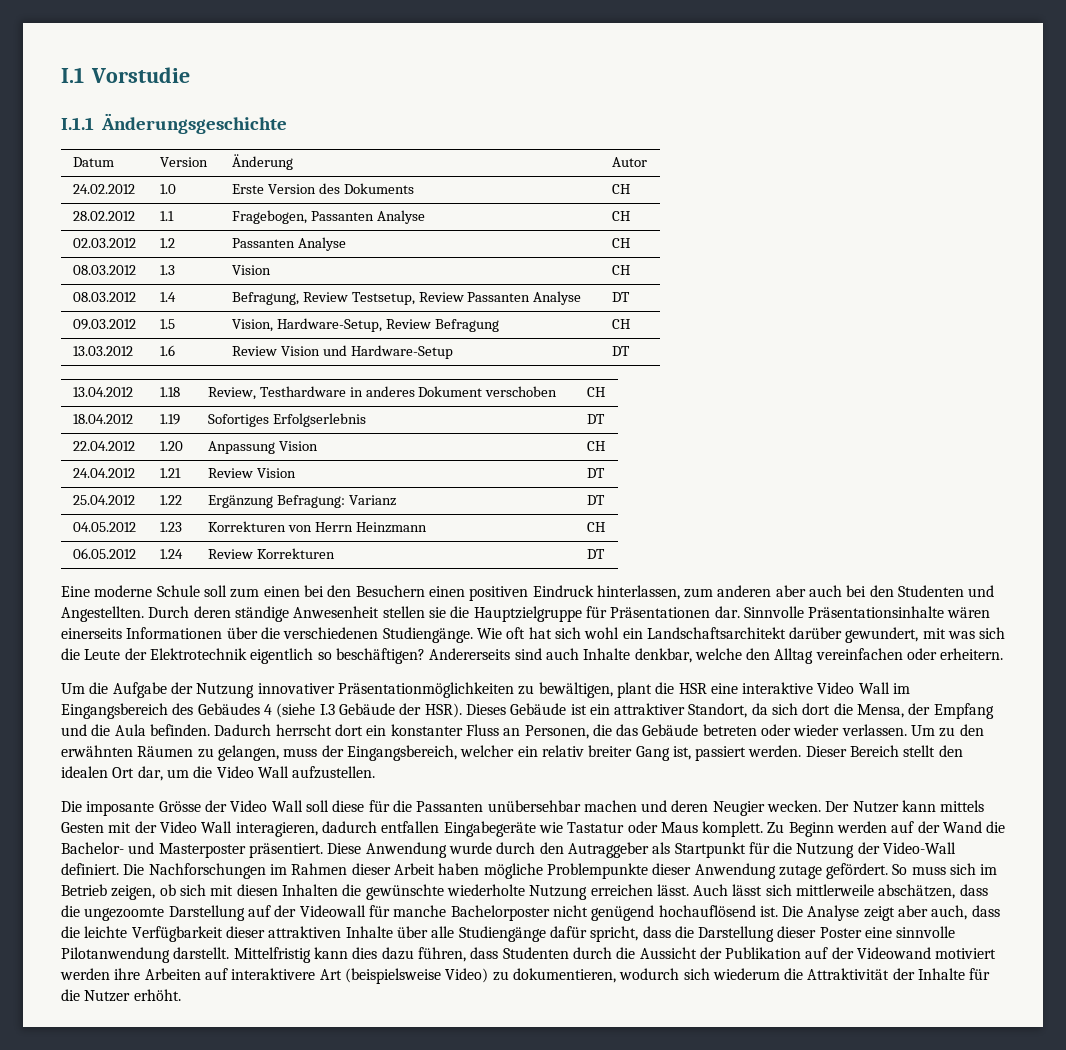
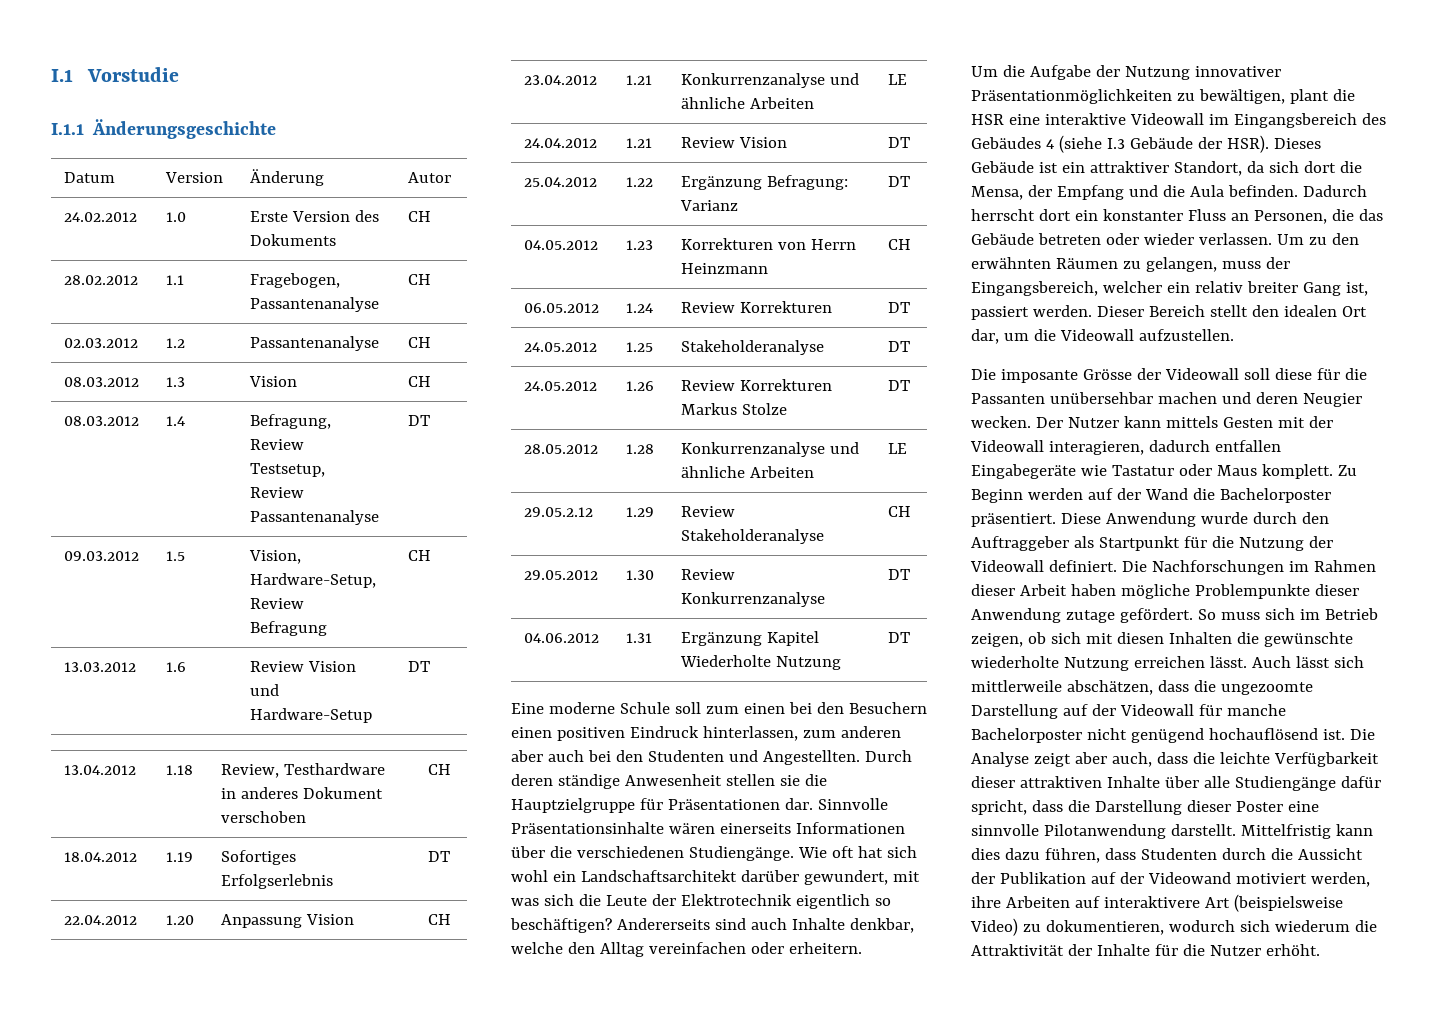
- 28.02.2012 | 1.1 | Fragebogen, Passanten Analyse | CH
+ 28.02.2012 | 1.1 | Fragebogen, Passantenanalyse | CH
- 02.03.2012 | 1.2 | Passanten Analyse | CH
+ 02.03.2012 | 1.2 | Passantenanalyse | CH
- 08.03.2012 | 1.4 | Befragung, Review Testsetup, Review Passanten Analyse | DT
+ 08.03.2012 | 1.4 | Befragung, Review Testsetup, Review Passantenanalyse | DT
+ 23.04.2012 | 1.21 | Konkurrenzanalyse und ähnliche Arbeiten | LE
+ 24.05.2012 | 1.25 | Stakeholderanalyse | DT
+ 24.05.2012 | 1.26 | Review Korrekturen Markus Stolze | DT
+ 28.05.2012 | 1.28 | Konkurrenzanalyse und ähnliche Arbeiten | LE
+ 29.05.2.12 | 1.29 | Review Stakeholderanalyse | CH
+ 29.05.2012 | 1.30 | Review Konkurrenzanalyse | DT
+ 04.06.2012 | 1.31 | Ergänzung Kapitel Wiederholte Nutzung | DT
- Um die Aufgabe der Nutzung innovativer Präsentationmöglichkeiten zu bewältigen, plant die HSR eine interaktive Video Wall im Eingangsbereich des Gebäudes 4 (siehe I.3 Gebäude der HSR).
+ Um die Aufgabe der Nutzung innovativer Präsentationmöglichkeiten zu bewältigen, plant die HSR eine interaktive Videowall im Eingangsbereich des Gebäudes 4 (siehe I.3 Gebäude der HSR).
- Dieser Bereich stellt den idealen Ort dar, um die Video Wall aufzustellen.
+ Dieser Bereich stellt den idealen Ort dar, um die Videowall aufzustellen.
- Die imposante Grösse der Video Wall soll diese für die Passanten unübersehbar machen und deren Neugier wecken.
+ Die imposante Grösse der Videowall soll diese für die Passanten unübersehbar machen und deren Neugier wecken.
- Der Nutzer kann mittels Gesten mit der Video Wall interagieren, dadurch entfallen Eingabegeräte wie Tastatur oder Maus komplett.
+ Der Nutzer kann mittels Gesten mit der Videowall interagieren, dadurch entfallen Eingabegeräte wie Tastatur oder Maus komplett.
- Zu Beginn werden auf der Wand die Bachelor- und Masterposter präsentiert.
+ Zu Beginn werden auf der Wand die Bachelorposter präsentiert.
- Diese Anwendung wurde durch den Autraggeber als Startpunkt für die Nutzung der Video-Wall definiert.
+ Diese Anwendung wurde durch den Auftraggeber als Startpunkt für die Nutzung der Videowall definiert.
- Mittelfristig kann dies dazu führen, dass Studenten durch die Aussicht der Publikation auf der Videowand motiviert werden ihre Arbeiten auf interaktivere Art (beispielsweise Video) zu dokumentieren, wodurch sich wiederum die Attraktivität der Inhalte für die Nutzer erhöht.
+ Mittelfristig kann dies dazu führen, dass Studenten durch die Aussicht der Publikation auf der Videowand motiviert werden, ihre Arbeiten auf interaktivere Art (beispielsweise Video) zu dokumentieren, wodurch sich wiederum die Attraktivität der Inhalte für die Nutzer erhöht.

